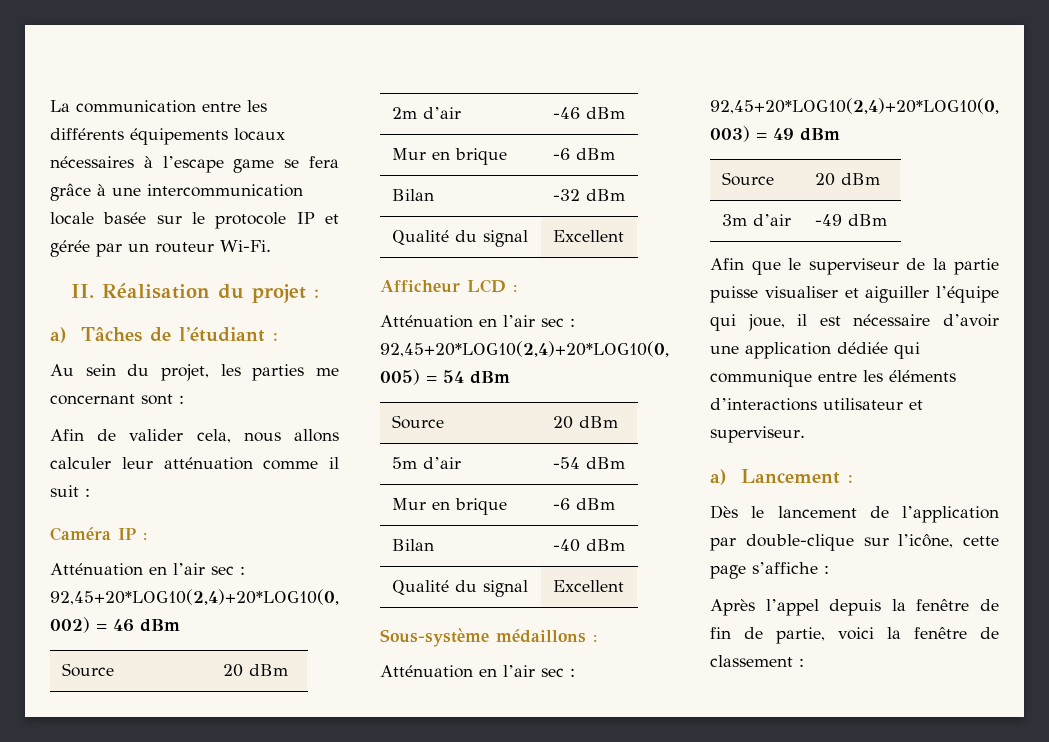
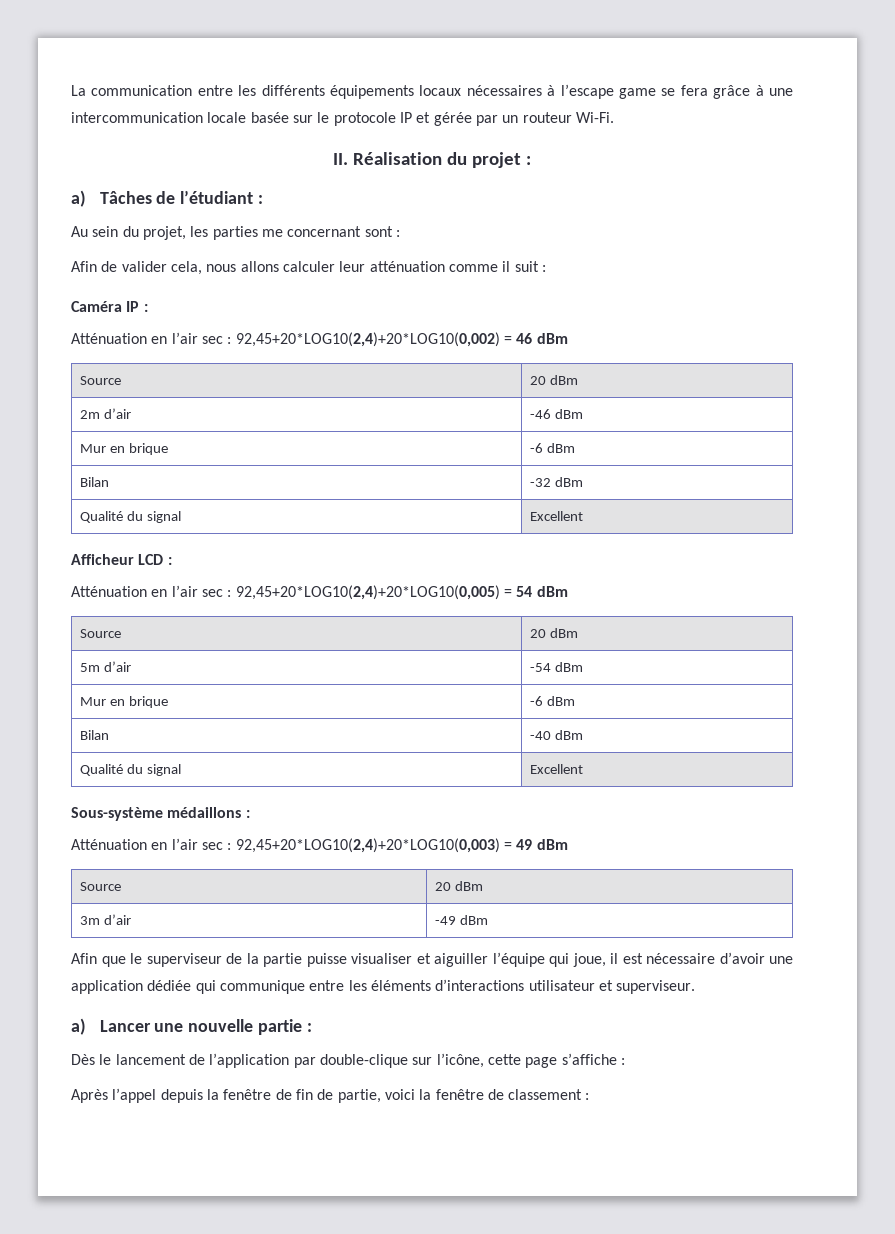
- a) Lancement :
+ a) Lancer une nouvelle partie :

